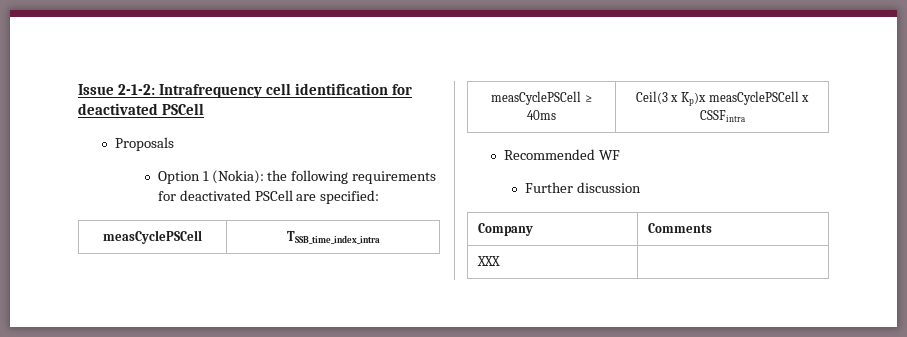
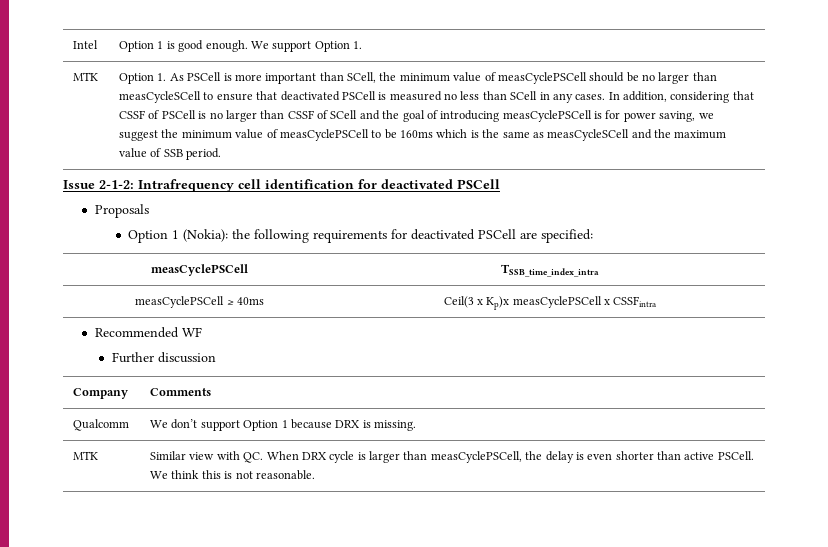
+ Intel | Option 1 is good enough. We support Option 1.
+ MTK | Option 1. As PSCell is more important than SCell, the minimum value of measCyclePSCell should be no larger than measCycleSCell to ensure that deactivated PSCell is measured no less than SCell in any cases. In addition, considering that CSSF of PSCell is no larger than CSSF of SCell and the goal of introducing measCyclePSCell is for power saving, we suggest the minimum value of measCyclePSCell to be 160ms which is the same as measCycleSCell and the maximum value of SSB period.
- XXX |
+ Qualcomm | We don’t support Option 1 because DRX is missing.
+ MTK | Similar view with QC. When DRX cycle is larger than measCyclePSCell, the delay is even shorter than active PSCell. We think this is not reasonable.

